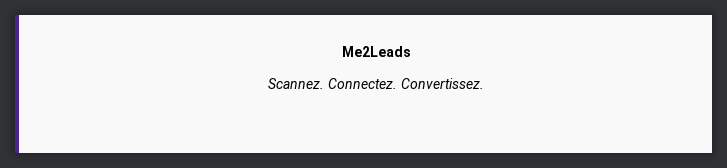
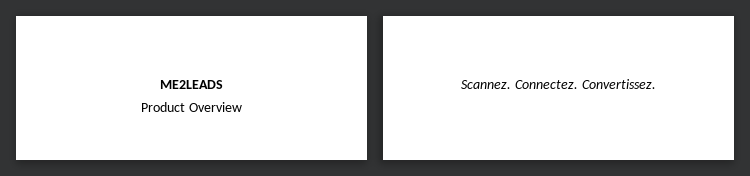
- Me2Leads
+ ME2LEADS
+ Product Overview

